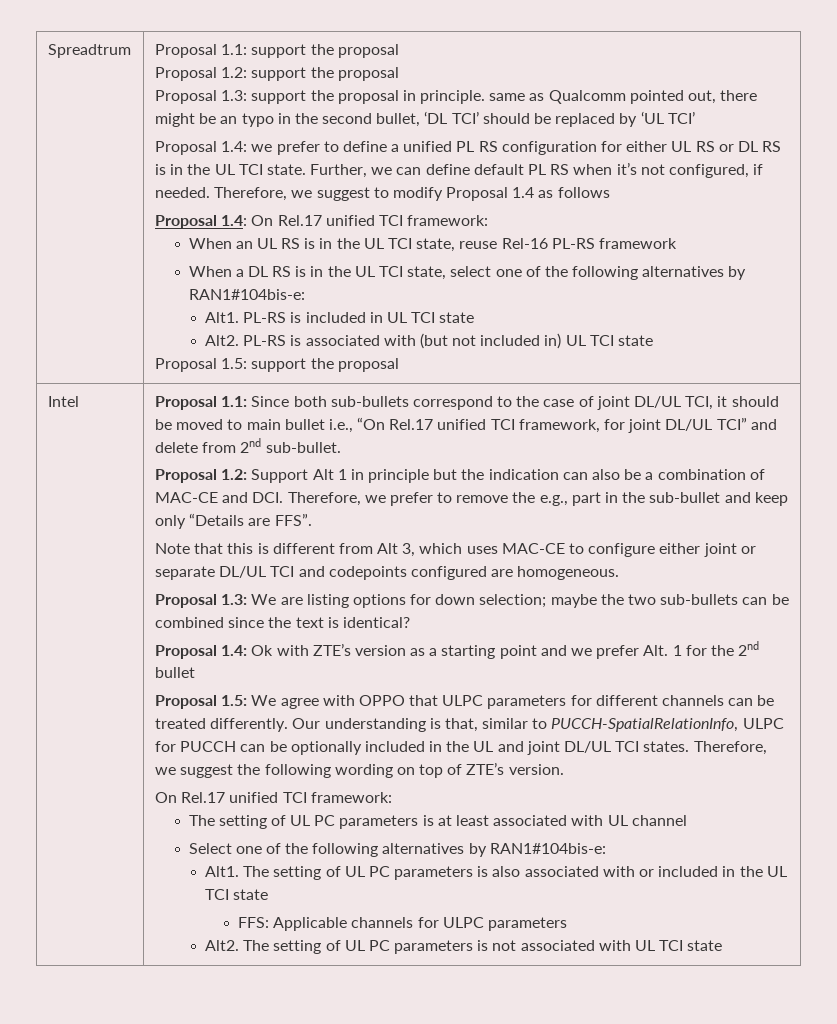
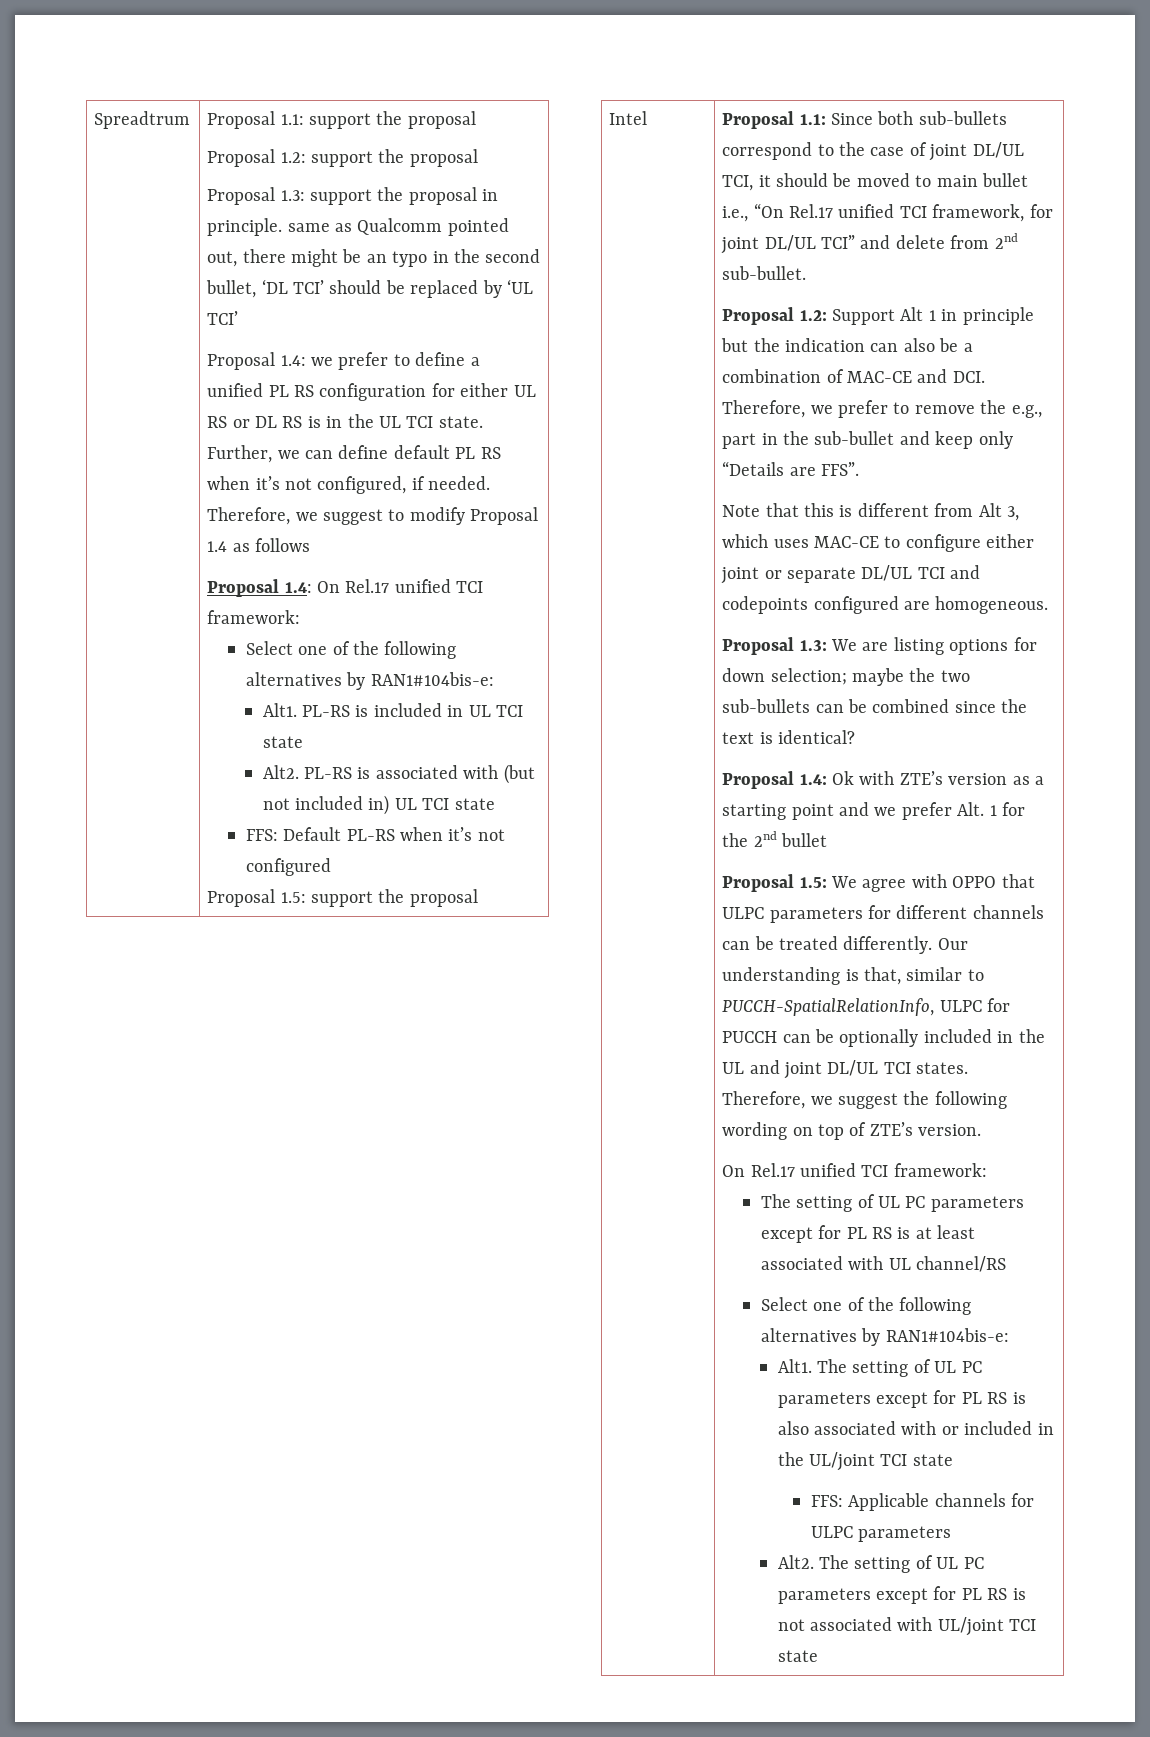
  Proposal 1.4: On Rel.17 unified TCI framework:
- When an UL RS is in the UL TCI state, reuse Rel-16 PL-RS framework
- When a DL RS is in the UL TCI state, select one of the following alternatives by RAN1#104bis-e:
+ Select one of the following alternatives by RAN1#104bis-e:
+ FFS: Default PL-RS when it’s not configured
- The setting of UL PC parameters is at least associated with UL channel
+ The setting of UL PC parameters except for PL RS is at least associated with UL channel/RS
- The setting of UL PC parameters is also associated with or included in the UL TCI state
+ The setting of UL PC parameters except for PL RS is also associated with or included in the UL/joint TCI state
- The setting of UL PC parameters is not associated with UL TCI state
+ The setting of UL PC parameters except for PL RS is not associated with UL/joint TCI state

